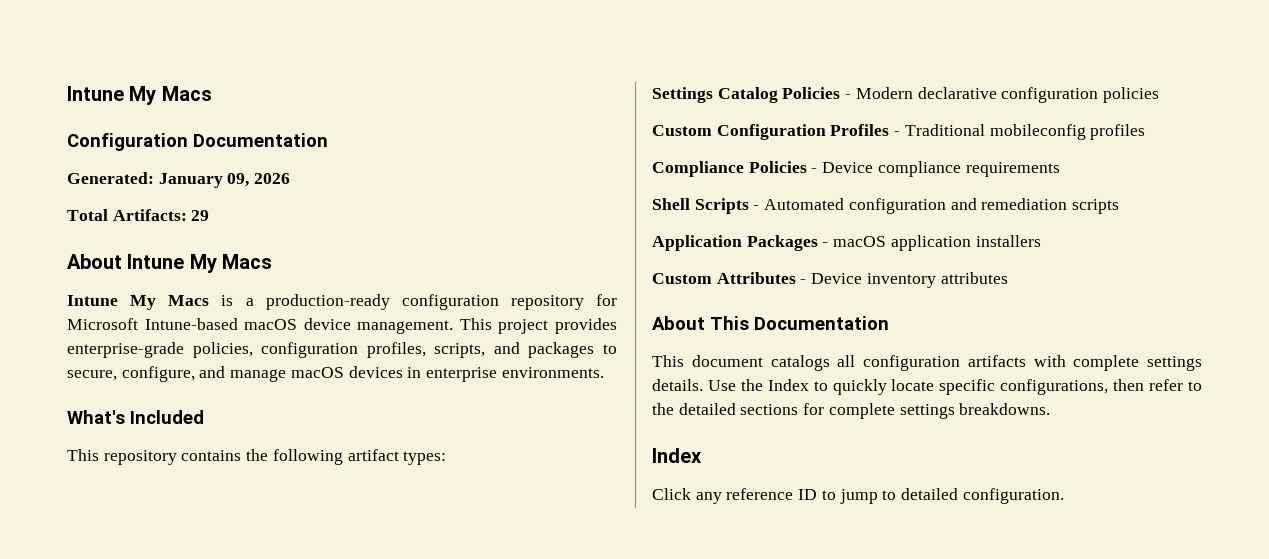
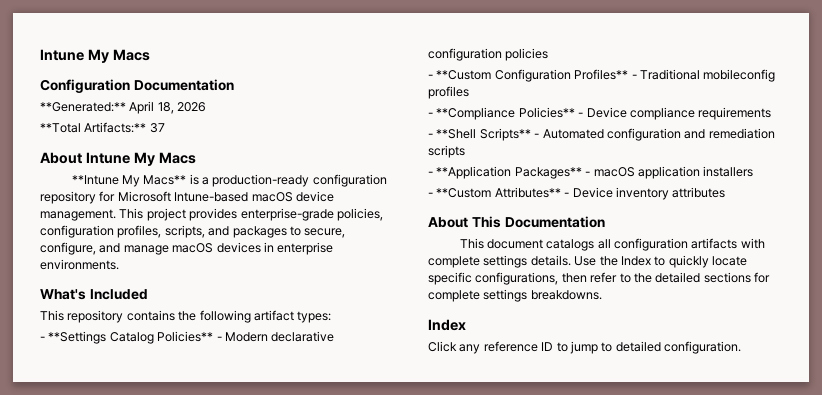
- Generated: January 09, 2026
- Total Artifacts: 29
+ **Generated:** April 18, 2026
+ **Total Artifacts:** 37
- Intune My Macs is a production-ready configuration repository for Microsoft Intune-based macOS device management.
+ **Intune My Macs** is a production-ready configuration repository for Microsoft Intune-based macOS device management.
- Settings Catalog Policies - Modern declarative configuration policies
+ - **Settings Catalog Policies** - Modern declarative configuration policies
- Custom Configuration Profiles - Traditional mobileconfig profiles
+ - **Custom Configuration Profiles** - Traditional mobileconfig profiles
- Compliance Policies - Device compliance requirements
+ - **Compliance Policies** - Device compliance requirements
- Shell Scripts - Automated configuration and remediation scripts
+ - **Shell Scripts** - Automated configuration and remediation scripts
- Application Packages - macOS application installers
+ - **Application Packages** - macOS application installers
- Custom Attributes - Device inventory attributes
+ - **Custom Attributes** - Device inventory attributes

